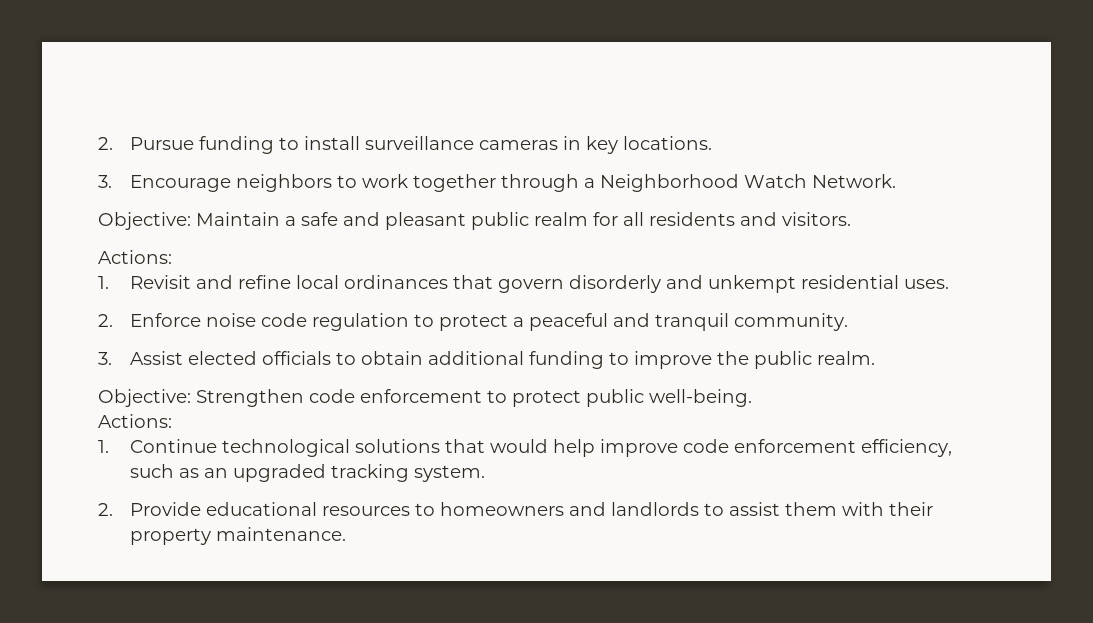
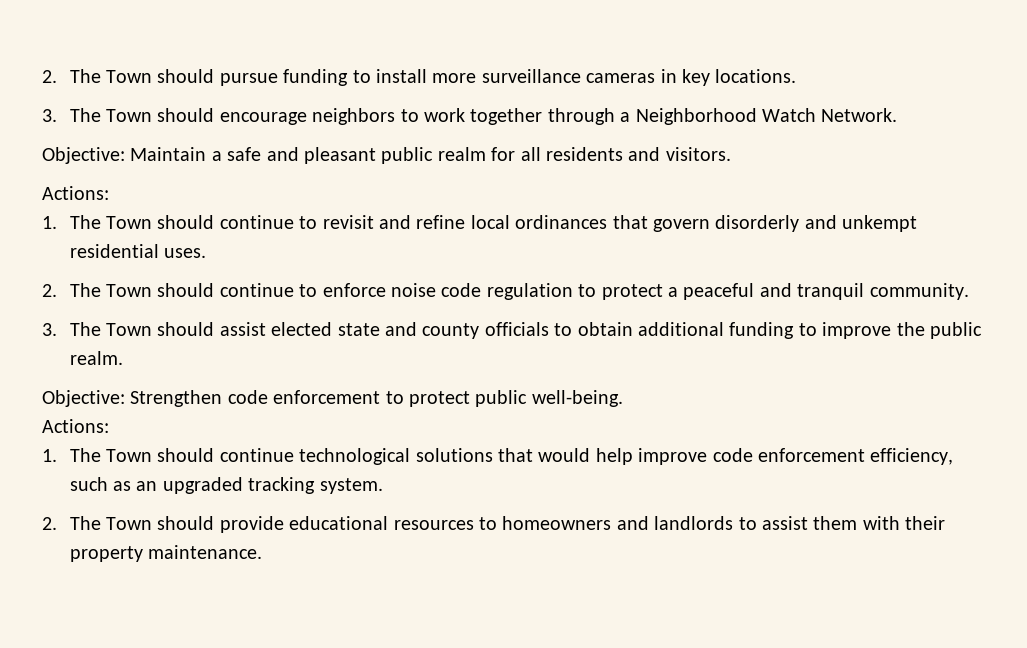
- 2. Pursue funding to install surveillance cameras in key locations.
+ 2. The Town should pursue funding to install more surveillance cameras in key locations.
- 3. Encourage neighbors to work together through a Neighborhood Watch Network.
+ 3. The Town should encourage neighbors to work together through a Neighborhood Watch Network.
- 1. Revisit and refine local ordinances that govern disorderly and unkempt residential uses.
+ 1. The Town should continue to revisit and refine local ordinances that govern disorderly and unkempt residential uses.
- 2. Enforce noise code regulation to protect a peaceful and tranquil community.
+ 2. The Town should continue to enforce noise code regulation to protect a peaceful and tranquil community.
- 3. Assist elected officials to obtain additional funding to improve the public realm.
+ 3. The Town should assist elected state and county officials to obtain additional funding to improve the public realm.
- 1. Continue technological solutions that would help improve code enforcement efficiency, such as an upgraded tracking system.
+ 1. The Town should continue technological solutions that would help improve code enforcement efficiency, such as an upgraded tracking system.
- 2. Provide educational resources to homeowners and landlords to assist them with their property maintenance.
+ 2. The Town should provide educational resources to homeowners and landlords to assist them with their property maintenance.

